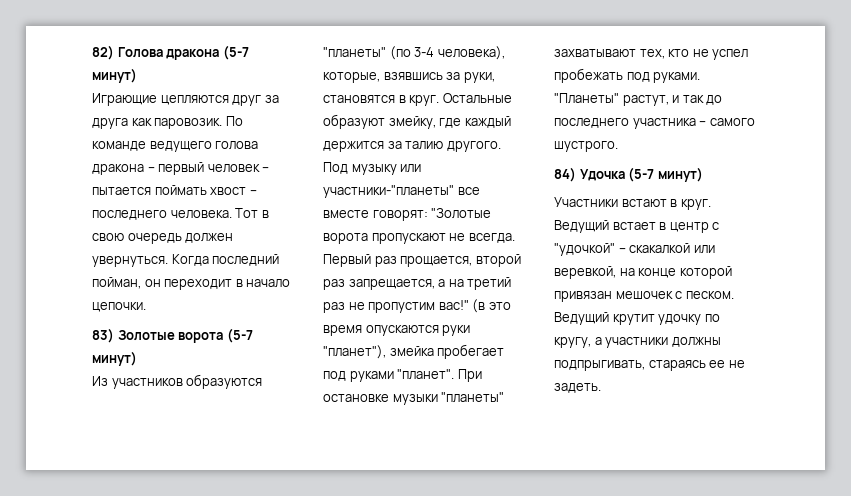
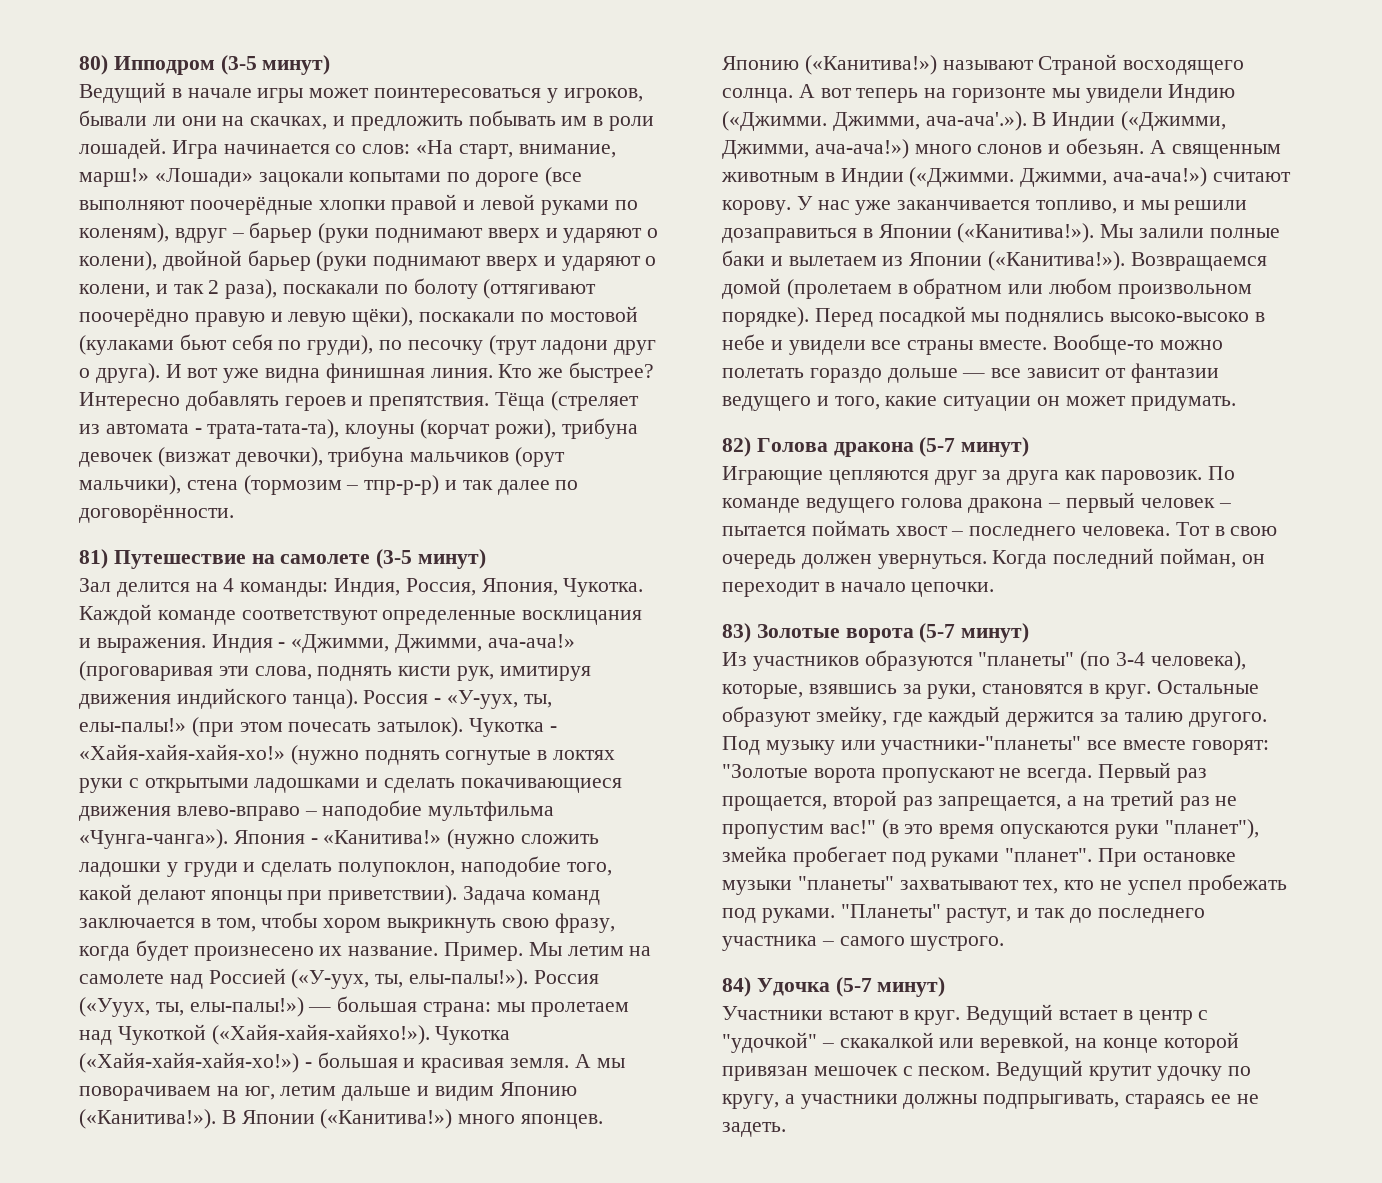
+ 80) Ипподром (3-5 минут)
+ Ведущий в начале игры может поинтересоваться у игроков, бывали ли они на скачках, и предложить побывать им в роли лошадей. Игра начинается со слов: «На старт, внимание, марш!» «Лошади» зацокали копытами по дороге (все выполняют поочерёдные хлопки правой и левой руками по коленям), вдруг – барьер (руки поднимают вверх и ударяют о колени), двойной барьер (руки поднимают вверх и ударяют о колени, и так 2 раза), поскакали по болоту (оттягивают поочерёдно правую и левую щёки), поскакали по мостовой (кулаками бьют себя по груди), по песочку (трут ладони друг о друга). И вот уже видна финишная линия. Кто же быстрее? Интересно добавлять героев и препятствия. Тёща (стреляет из автомата - трата-тата-та), клоуны (корчат рожи), трибуна девочек (визжат девочки), трибуна мальчиков (орут мальчики), стена (тормозим – тпр-р-р) и так далее по договорённости.
+ 81) Путешествие на самолете (3-5 минут)
+ Зал делится на 4 команды: Индия, Россия, Япония, Чукотка. Каждой команде соответствуют определенные восклицания и выражения. Индия - «Джимми, Джимми, ача-ача!» (проговаривая эти слова, поднять кисти рук, имитируя движения индийского танца). Россия - «У-уух, ты, елы-палы!» (при этом почесать затылок). Чукотка - «Хайя-хайя-хайя-хо!» (нужно поднять согнутые в локтях руки с открытыми ладошками и сделать покачивающиеся движения влево-вправо – наподобие мультфильма «Чунга-чанга»). Япония - «Канитива!» (нужно сложить ладошки у груди и сделать полупоклон, наподобие того, какой делают японцы при приветствии). Задача команд заключается в том, чтобы хором выкрикнуть свою фразу, когда будет произнесено их название. Пример. Мы летим на самолете над Россией («У-уух, ты, елы-палы!»). Россия («Ууух, ты, елы-палы!») — большая страна: мы пролетаем над Чукоткой («Хайя-хайя-хайяхо!»). Чукотка («Хайя-хайя-хайя-хо!») - большая и красивая земля. А мы поворачиваем на юг, летим дальше и видим Японию («Канитива!»). В Японии («Канитива!») много японцев. Японию («Канитива!») называют Страной восходящего солнца. А вот теперь на горизонте мы увидели Индию («Джимми. Джимми, ача-ача'.»). В Индии («Джимми, Джимми, ача-ача!») много слонов и обезьян. А священным животным в Индии («Джимми. Джимми, ача-ача!») считают корову. У нас уже заканчивается топливо, и мы решили дозаправиться в Японии («Канитива!»). Мы залили полные баки и вылетаем из Японии («Канитива!»). Возвращаемся домой (пролетаем в обратном или любом произвольном порядке). Перед посадкой мы поднялись высоко-высоко в небе и увидели все страны вместе. Вообще-то можно полетать гораздо дольше — все зависит от фантазии ведущего и того, какие ситуации он может придумать.

